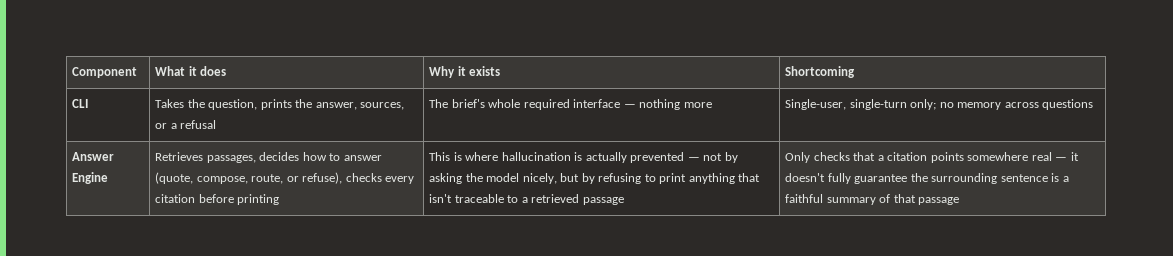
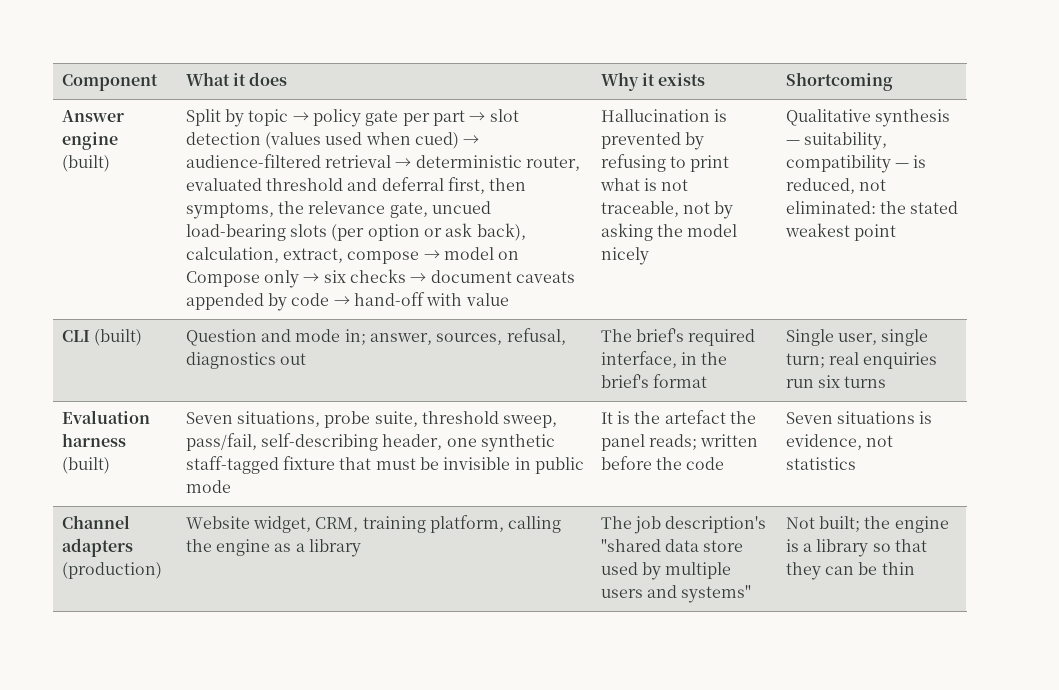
- CLI | Takes the question, prints the answer, sources, or a refusal | The brief's whole required interface — nothing more | Single-user, single-turn only; no memory across questions
- Answer Engine | Retrieves passages, decides how to answer (quote, compose, route, or refuse), checks every citation before printing | This is where hallucination is actually prevented — not by asking the model nicely, but by refusing to print anything that isn't traceable to a retrieved passage | Only checks that a citation points somewhere real — it doesn't fully guarantee the surrounding sentence is a faithful summary of that passage
+ Answer engine (built) | Split by topic → policy gate per part → slot detection (values used when cued) → audience-filtered retrieval → deterministic router, evaluated threshold and deferral first, then symptoms, the relevance gate, uncued load-bearing slots (per option or ask back), calculation, extract, compose → model on Compose only → six checks → document caveats appended by code → hand-off with value | Hallucination is prevented by refusing to print what is not traceable, not by asking the model nicely | Qualitative synthesis — suitability, compatibility — is reduced, not eliminated: the stated weakest point
+ CLI (built) | Question and mode in; answer, sources, refusal, diagnostics out | The brief's required interface, in the brief's format | Single user, single turn; real enquiries run six turns
+ Evaluation harness (built) | Seven situations, probe suite, threshold sweep, pass/fail, self-describing header, one synthetic staff-tagged fixture that must be invisible in public mode | It is the artefact the panel reads; written before the code | Seven situations is evidence, not statistics
+ Channel adapters (production) | Website widget, CRM, training platform, calling the engine as a library | The job description's "shared data store used by multiple users and systems" | Not built; the engine is a library so that they can be thin

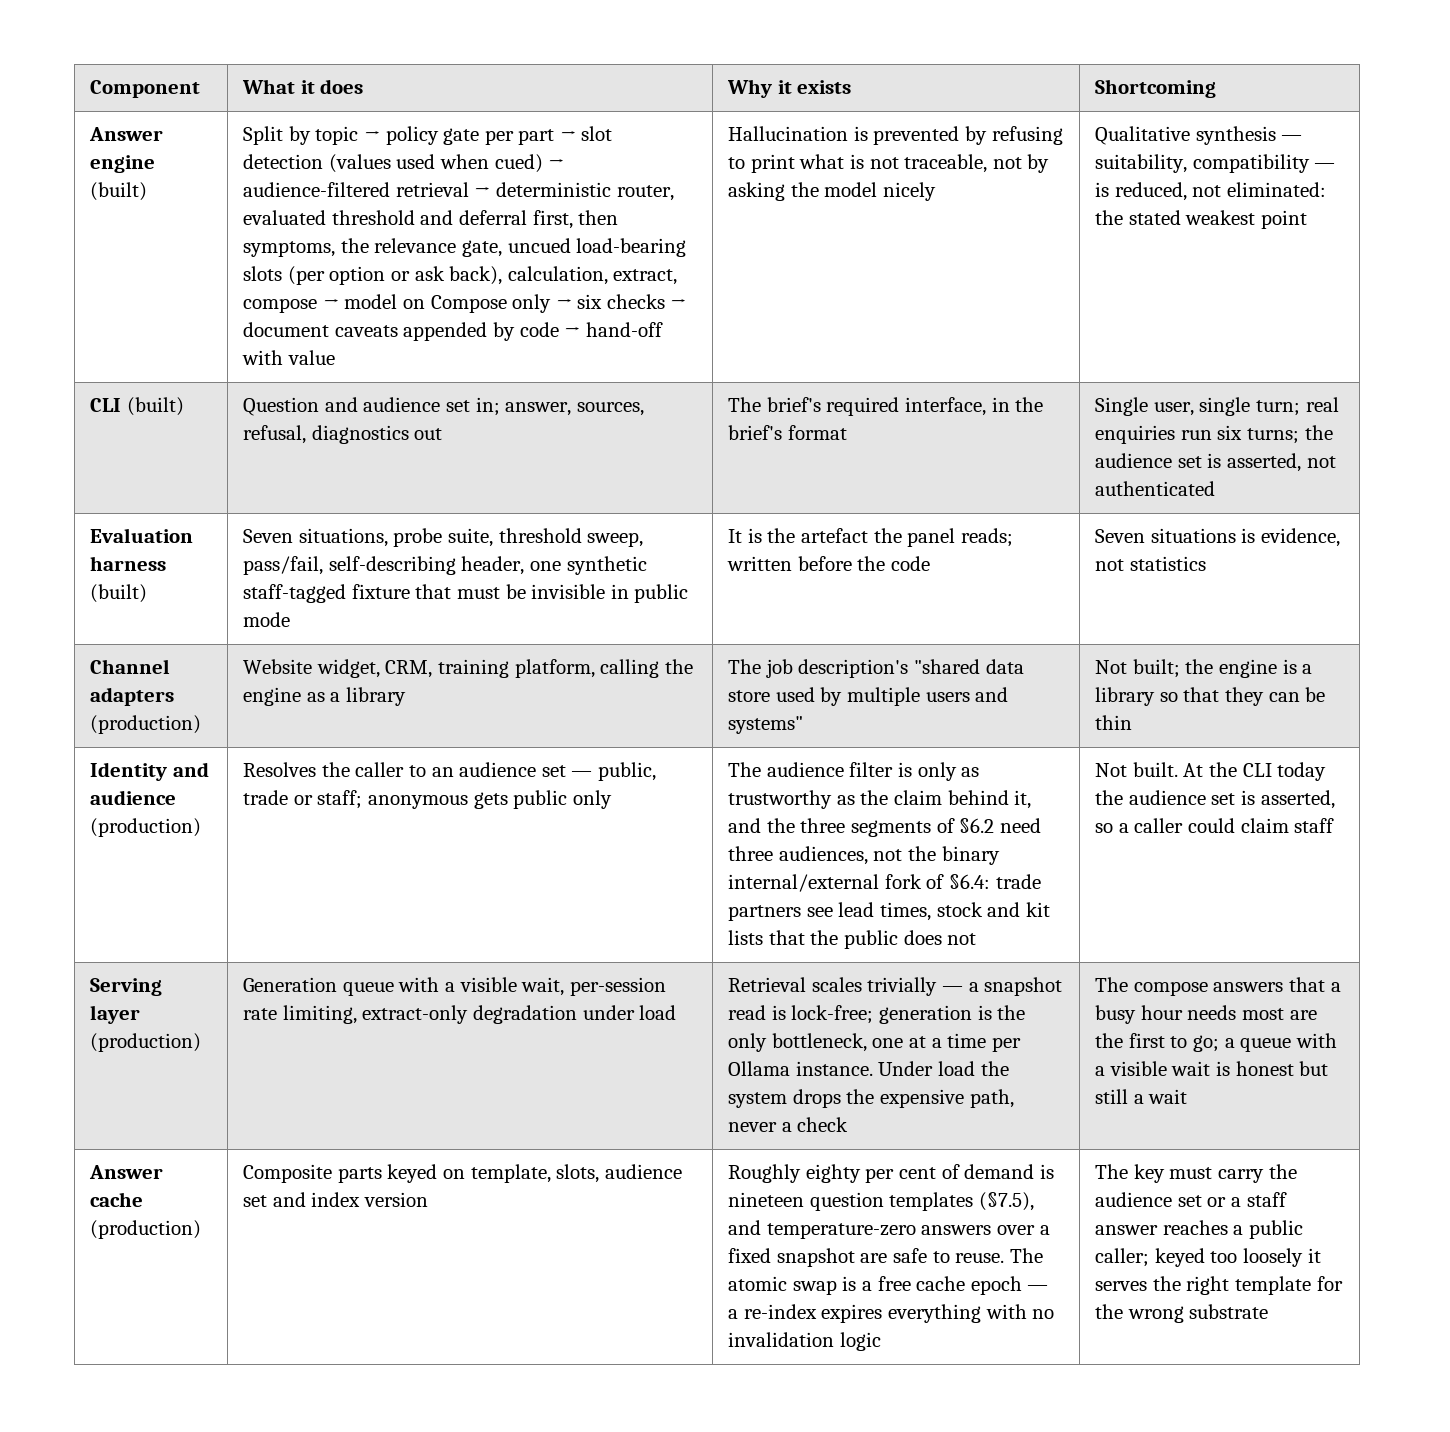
- CLI (built) | Question and mode in; answer, sources, refusal, diagnostics out | The brief's required interface, in the brief's format | Single user, single turn; real enquiries run six turns
+ CLI (built) | Question and audience set in; answer, sources, refusal, diagnostics out | The brief's required interface, in the brief's format | Single user, single turn; real enquiries run six turns; the audience set is asserted, not authenticated
+ Identity and audience (production) | Resolves the caller to an audience set — public, trade or staff; anonymous gets public only | The audience filter is only as trustworthy as the claim behind it, and the three segments of §6.2 need three audiences, not the binary internal/external fork of §6.4: trade partners see lead times, stock and kit lists that the public does not | Not built. At the CLI today the audience set is asserted, so a caller could claim staff
+ Serving layer (production) | Generation queue with a visible wait, per-session rate limiting, extract-only degradation under load | Retrieval scales trivially — a snapshot read is lock-free; generation is the only bottleneck, one at a time per Ollama instance. Under load the system drops the expensive path, never a check | The compose answers that a busy hour needs most are the first to go; a queue with a visible wait is honest but still a wait
+ Answer cache (production) | Composite parts keyed on template, slots, audience set and index version | Roughly eighty per cent of demand is nineteen question templates (§7.5), and temperature-zero answers over a fixed snapshot are safe to reuse. The atomic swap is a free cache epoch — a re-index expires everything with no invalidation logic | The key must carry the audience set or a staff answer reaches a public caller; keyed too loosely it serves the right template for the wrong substrate

